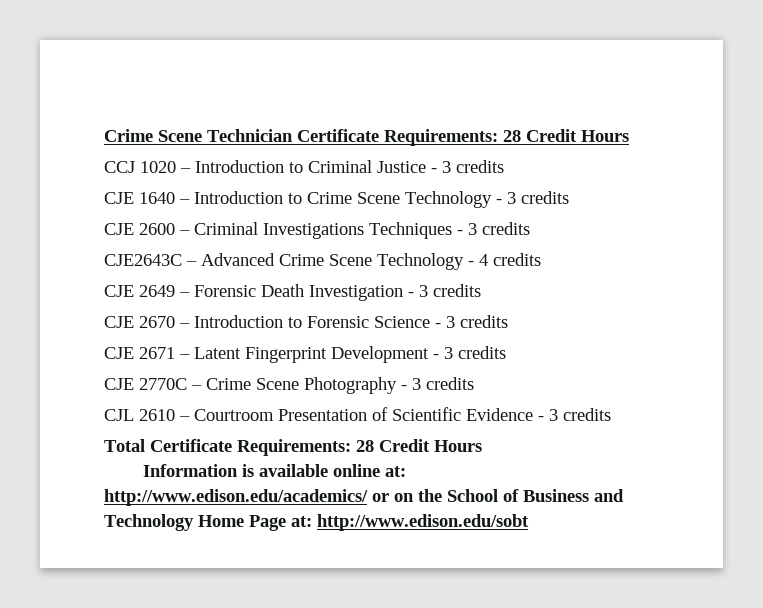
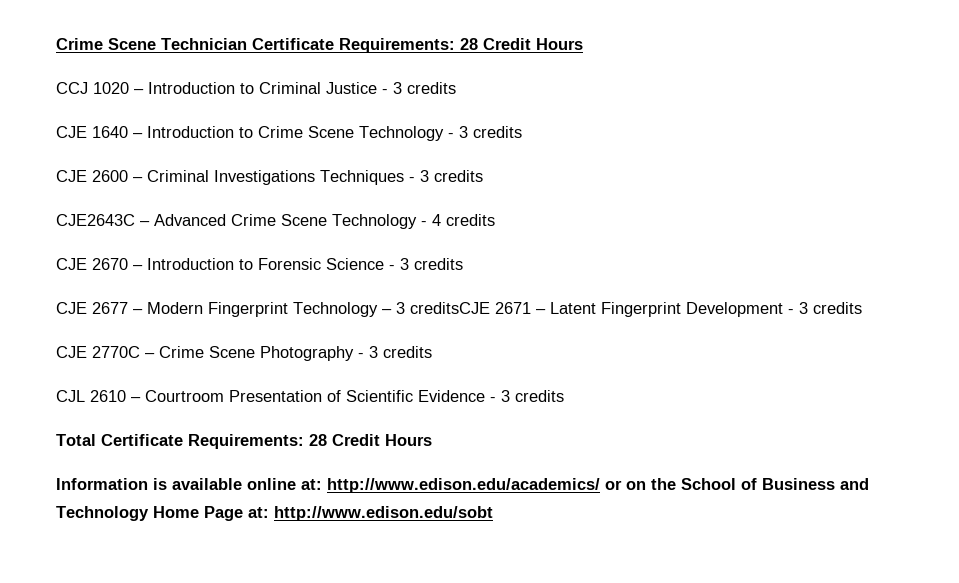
- CJE 2649 – Forensic Death Investigation - 3 credits
- CJE 2671 – Latent Fingerprint Development - 3 credits
+ CJE 2677 – Modern Fingerprint Technology – 3 creditsCJE 2671 – Latent Fingerprint Development - 3 credits

